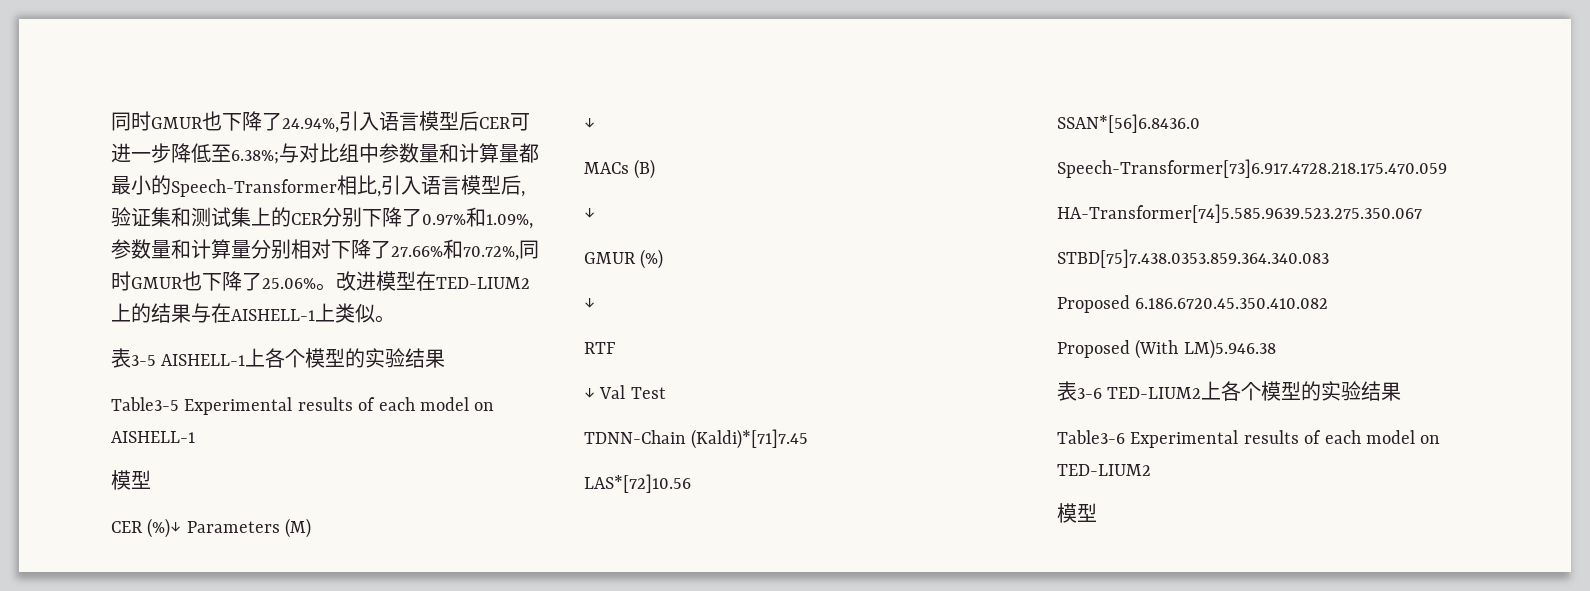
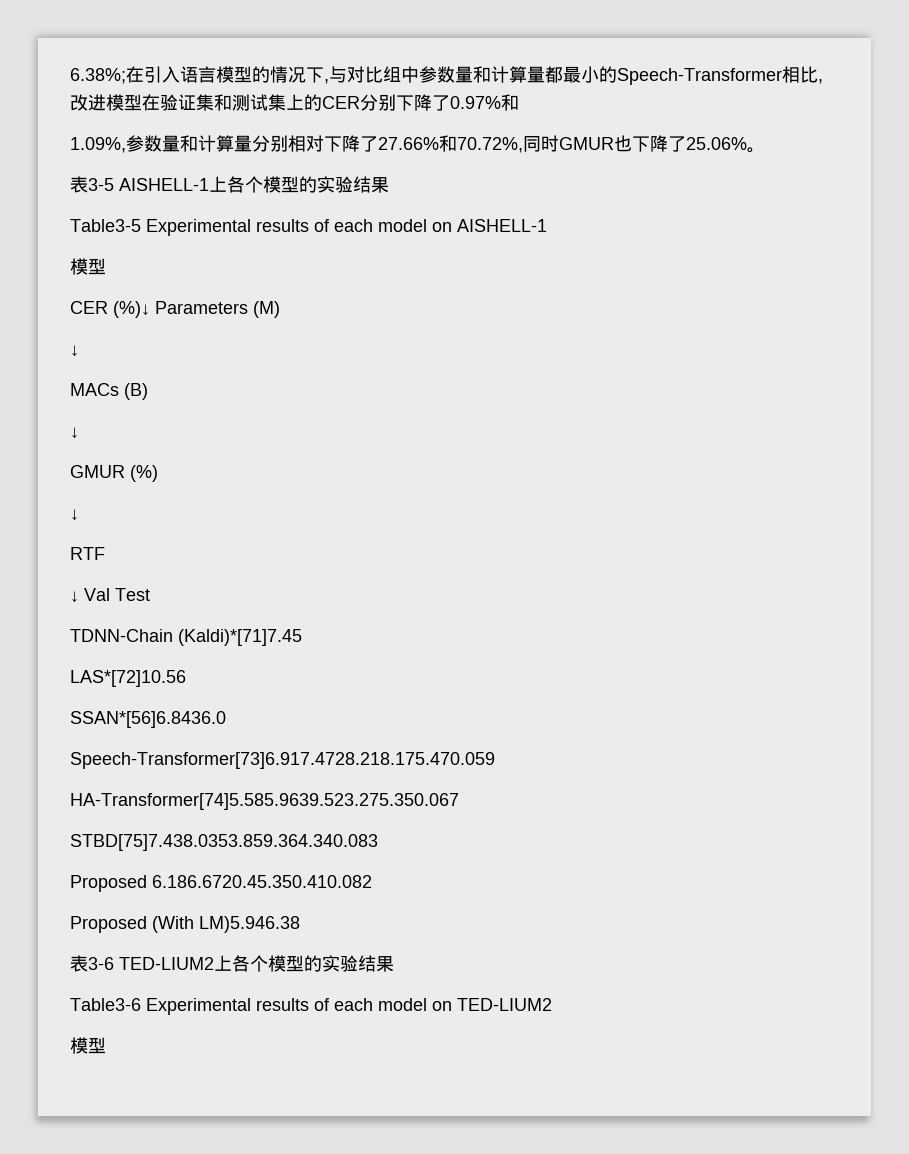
- 同时GMUR也下降了24.94%,引入语言模型后CER可进一步降低至6.38%;与对比组中参数量和计算量都最小的Speech-Transformer相比,引入语言模型后,验证集和测试集上的CER分别下降了0.97%和1.09%,参数量和计算量分别相对下降了27.66%和70.72%,同时GMUR也下降了25.06%。改进模型在TED-LIUM2上的结果与在AISHELL-1上类似。
+ 6.38%;在引入语言模型的情况下,与对比组中参数量和计算量都最小的Speech-Transformer相比,改进模型在验证集和测试集上的CER分别下降了0.97%和
+ 1.09%,参数量和计算量分别相对下降了27.66%和70.72%,同时GMUR也下降了25.06%。

